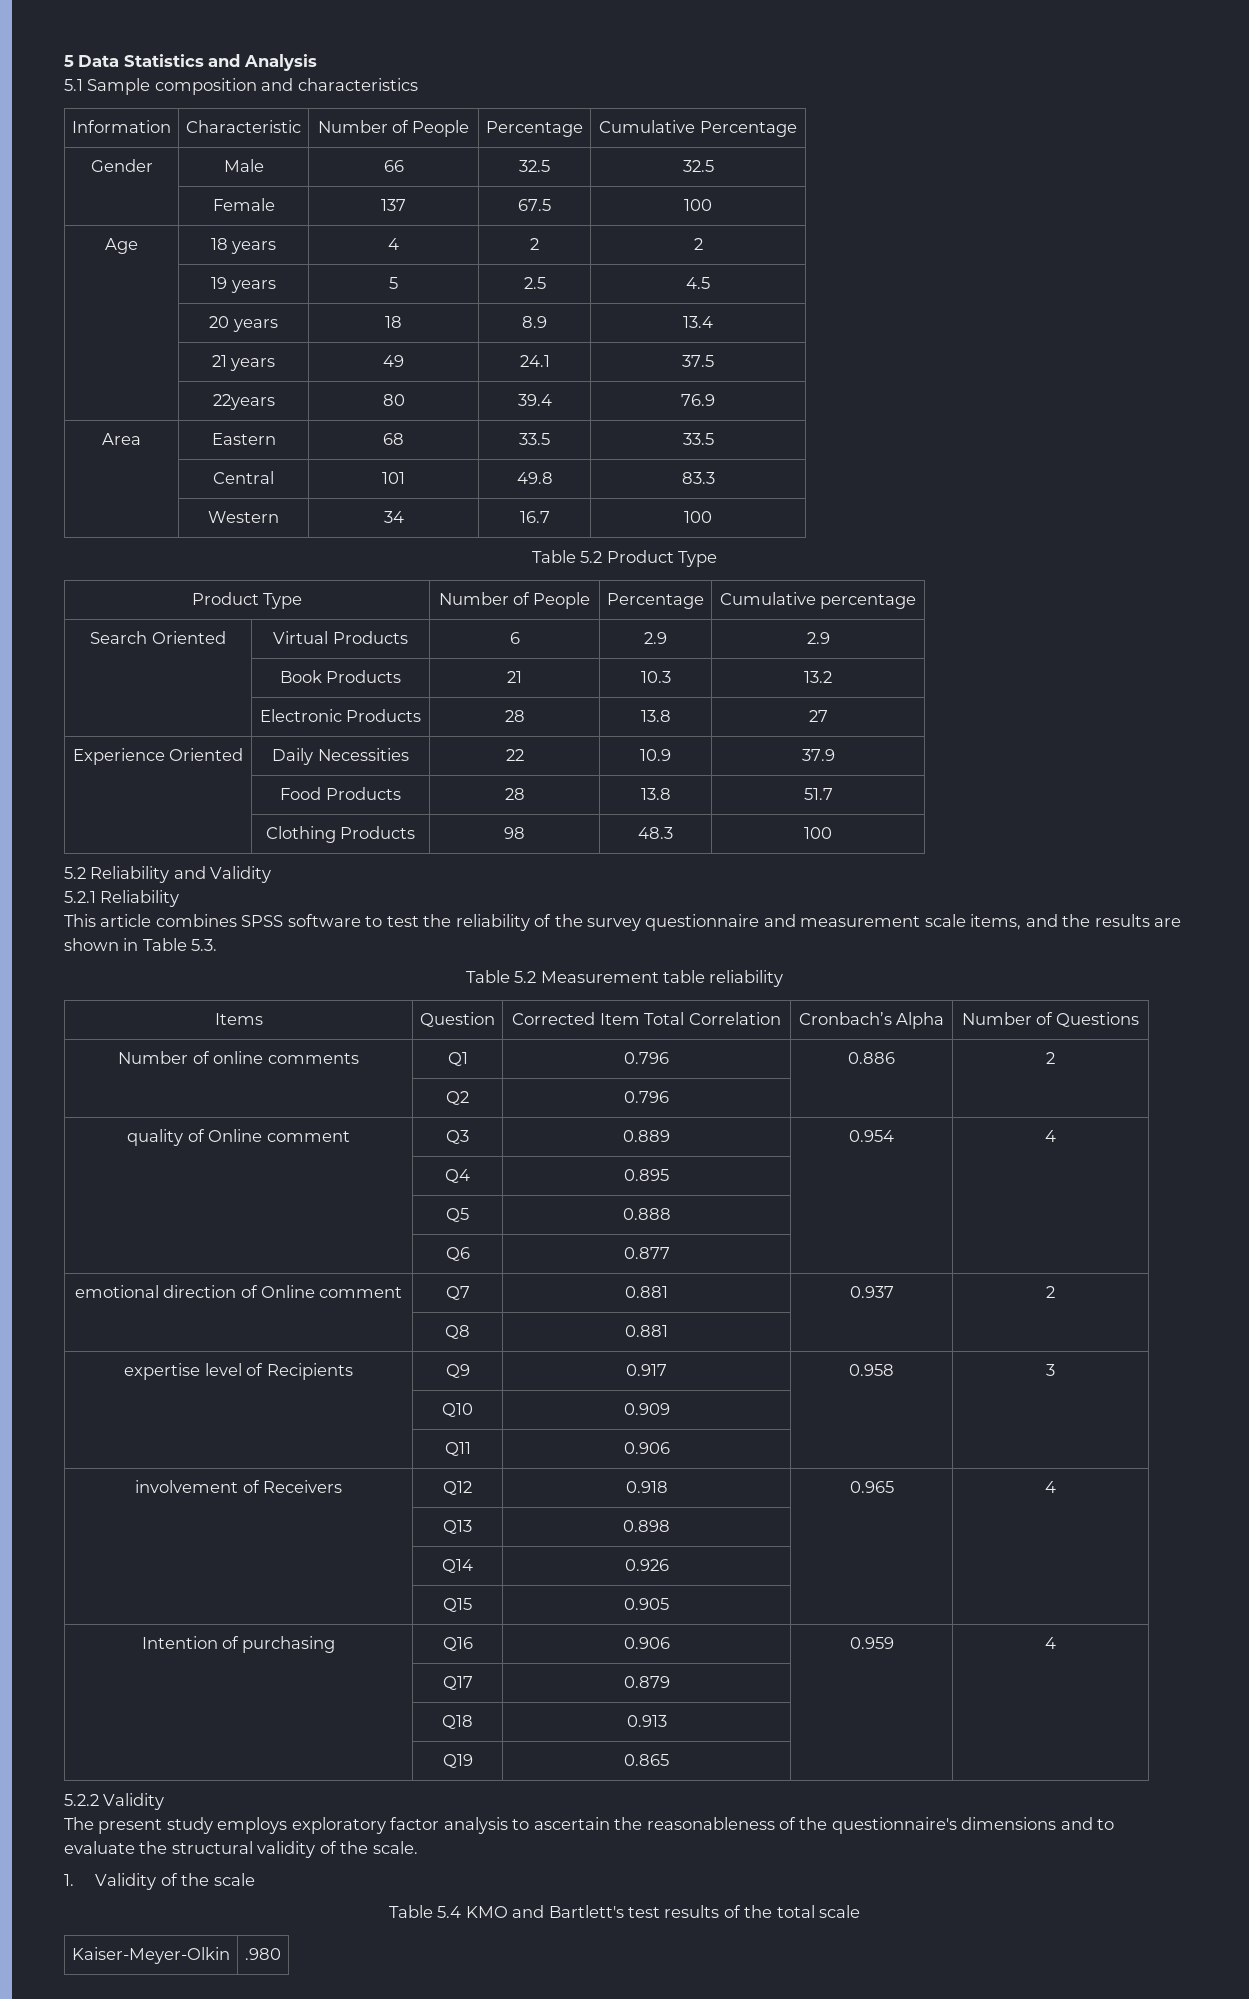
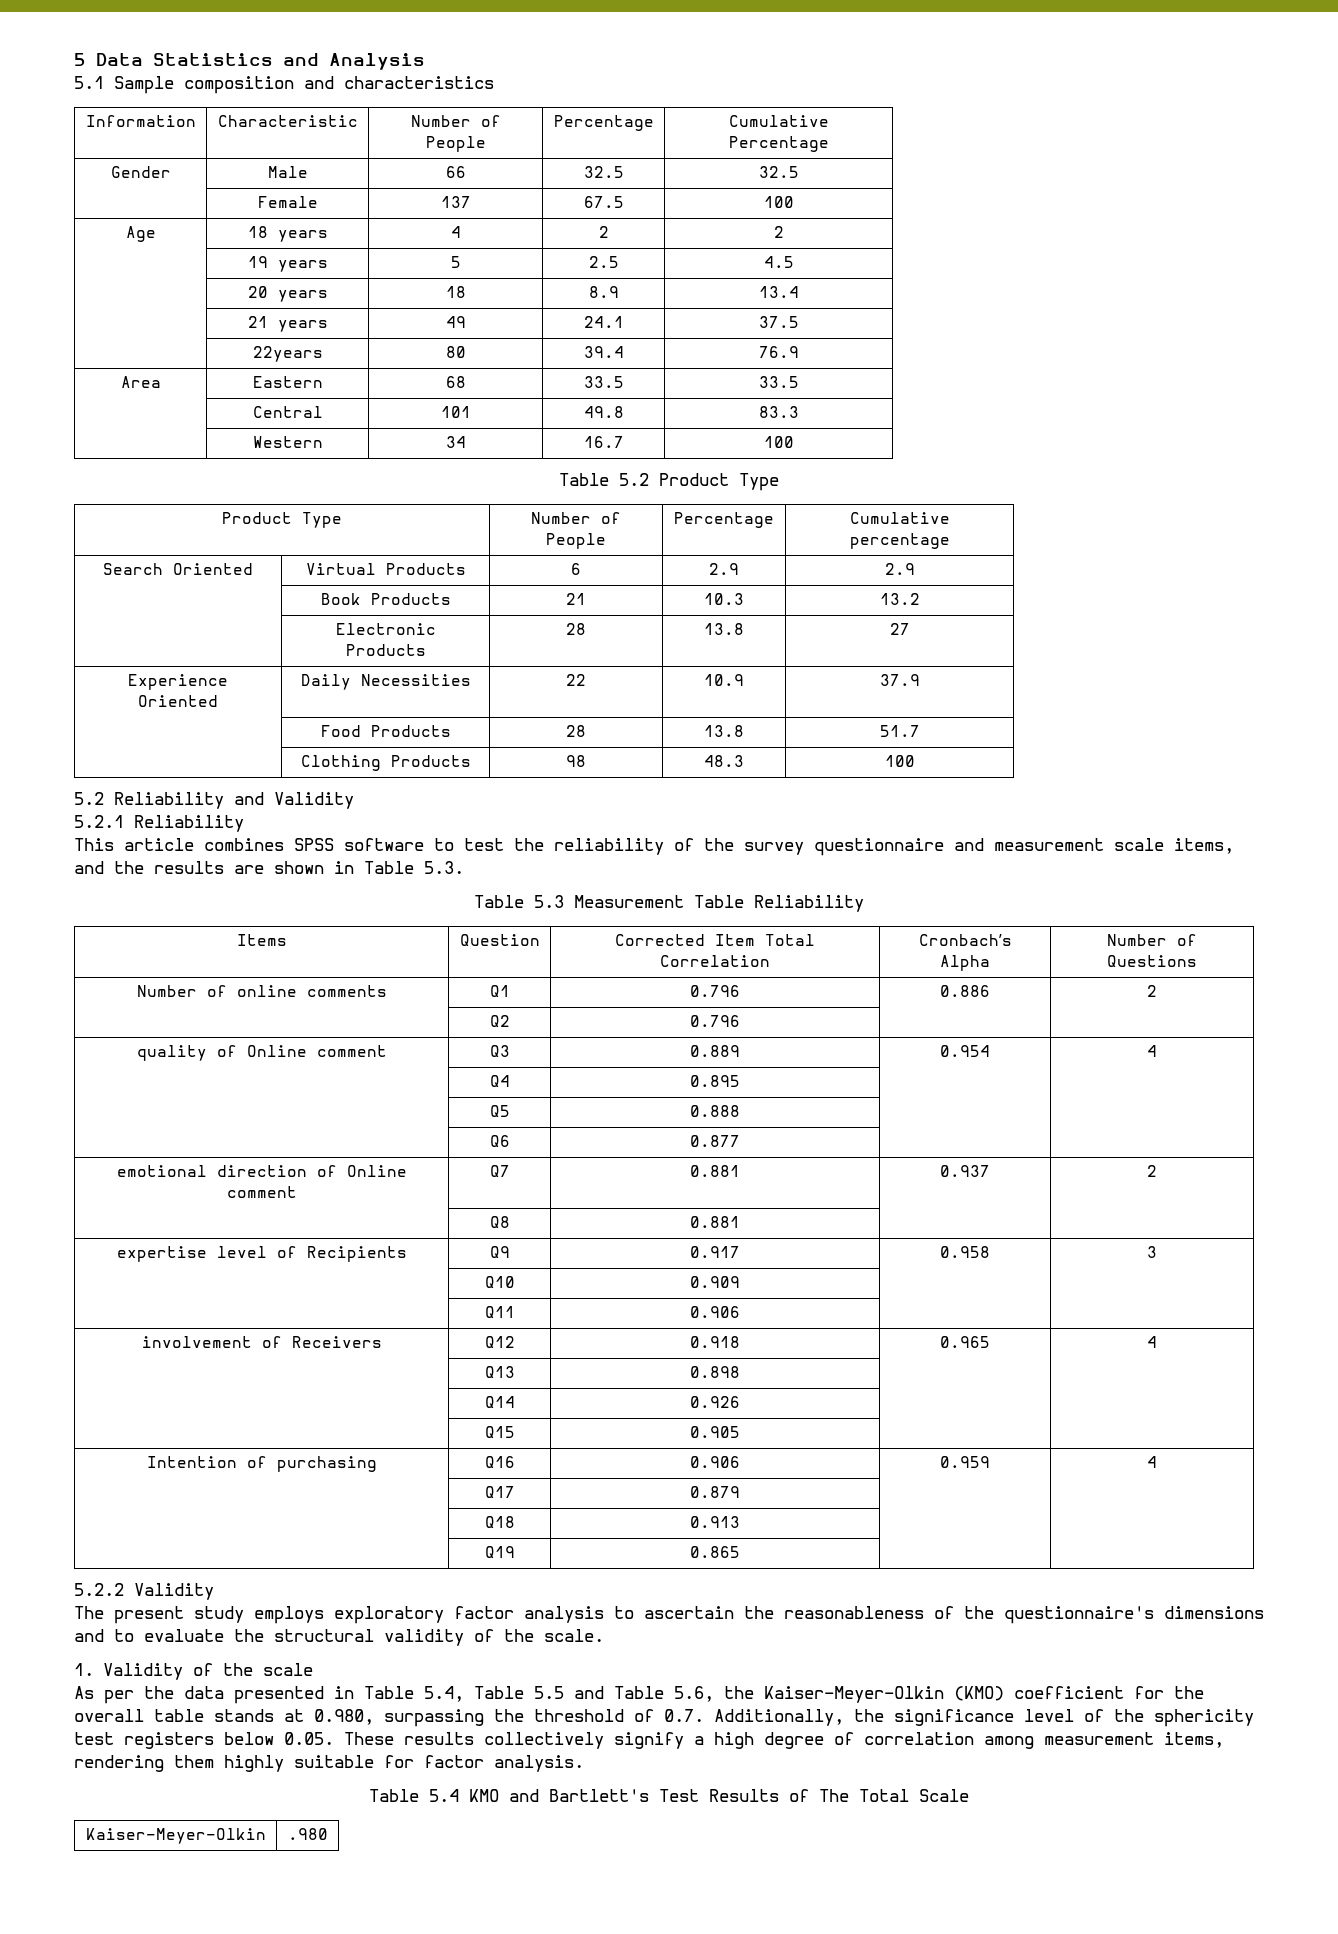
- Table 5.2 Measurement table reliability
+ Table 5.3 Measurement Table Reliability
+ As per the data presented in Table 5.4, Table 5.5 and Table 5.6, the Kaiser-Meyer-Olkin (KMO) coefficient for the overall table stands at 0.980, surpassing the threshold of 0.7. Additionally, the significance level of the sphericity test registers below 0.05. These results collectively signify a high degree of correlation among measurement items, rendering them highly suitable for factor analysis.
- Table 5.4 KMO and Bartlett's test results of the total scale
+ Table 5.4 KMO and Bartlett's Test Results of The Total Scale

